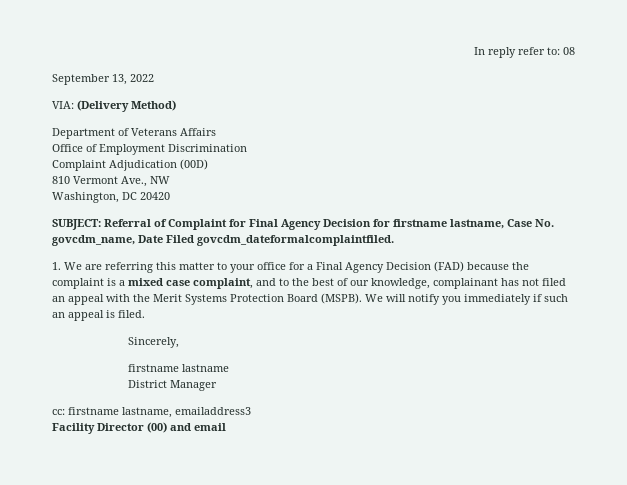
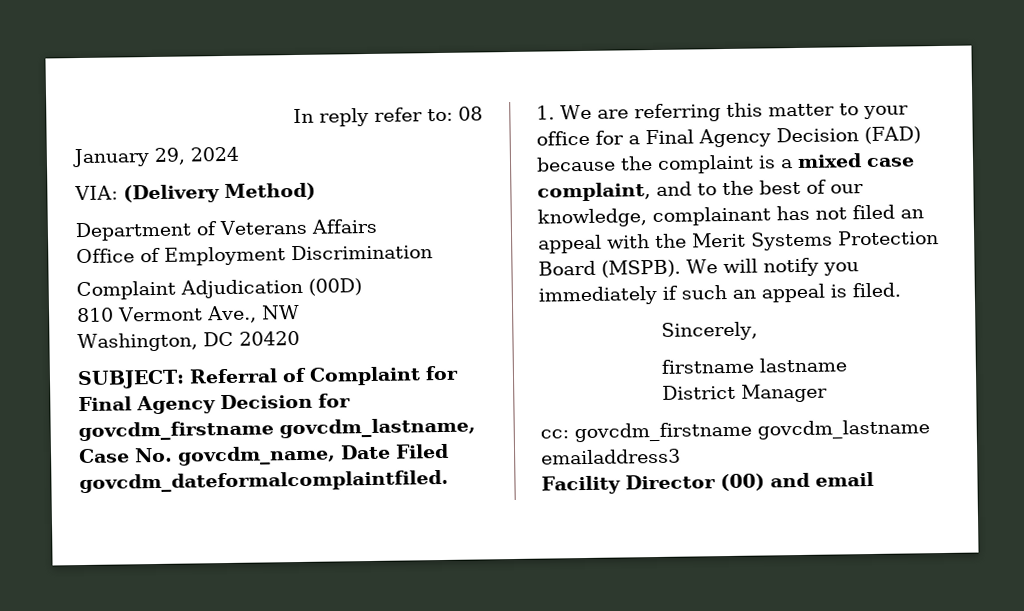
- September 13, 2022
+ January 29, 2024
- SUBJECT: Referral of Complaint for Final Agency Decision for firstname lastname, Case No. govcdm_name, Date Filed govcdm_dateformalcomplaintfiled.
+ SUBJECT: Referral of Complaint for Final Agency Decision for govcdm_firstname govcdm_lastname, Case No. govcdm_name, Date Filed govcdm_dateformalcomplaintfiled.
- cc: firstname lastname, emailaddress3
+ cc: govcdm_firstname govcdm_lastname emailaddress3

